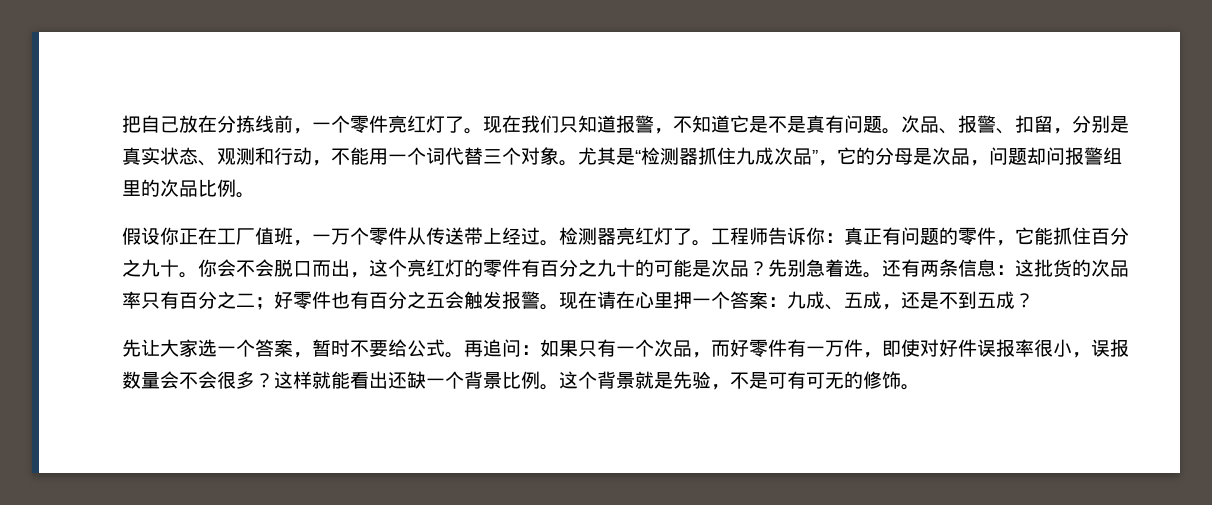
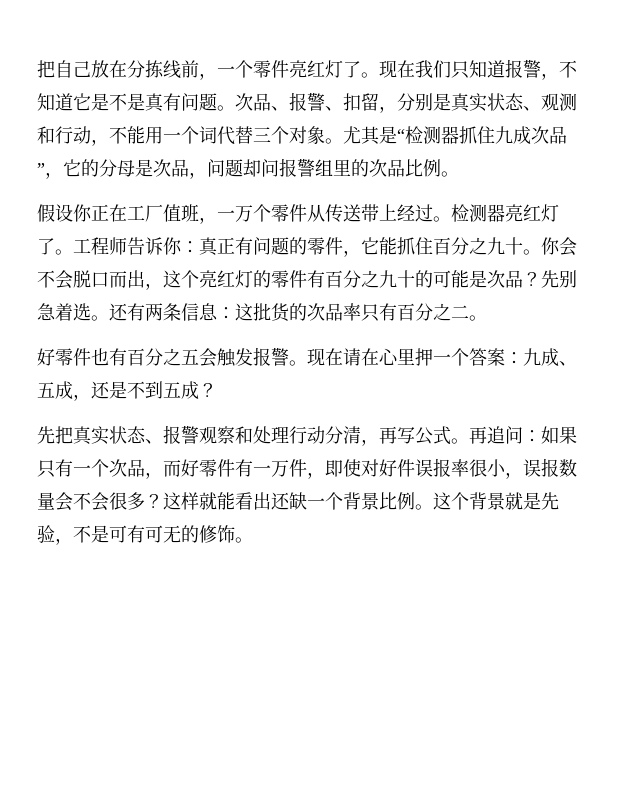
- 还有两条信息：这批货的次品率只有百分之二；好零件也有百分之五会触发报警。
+ 还有两条信息：这批货的次品率只有百分之二。
+ 好零件也有百分之五会触发报警。
- 先让大家选一个答案，暂时不要给公式。
+ 先把真实状态、报警观察和处理行动分清，再写公式。

